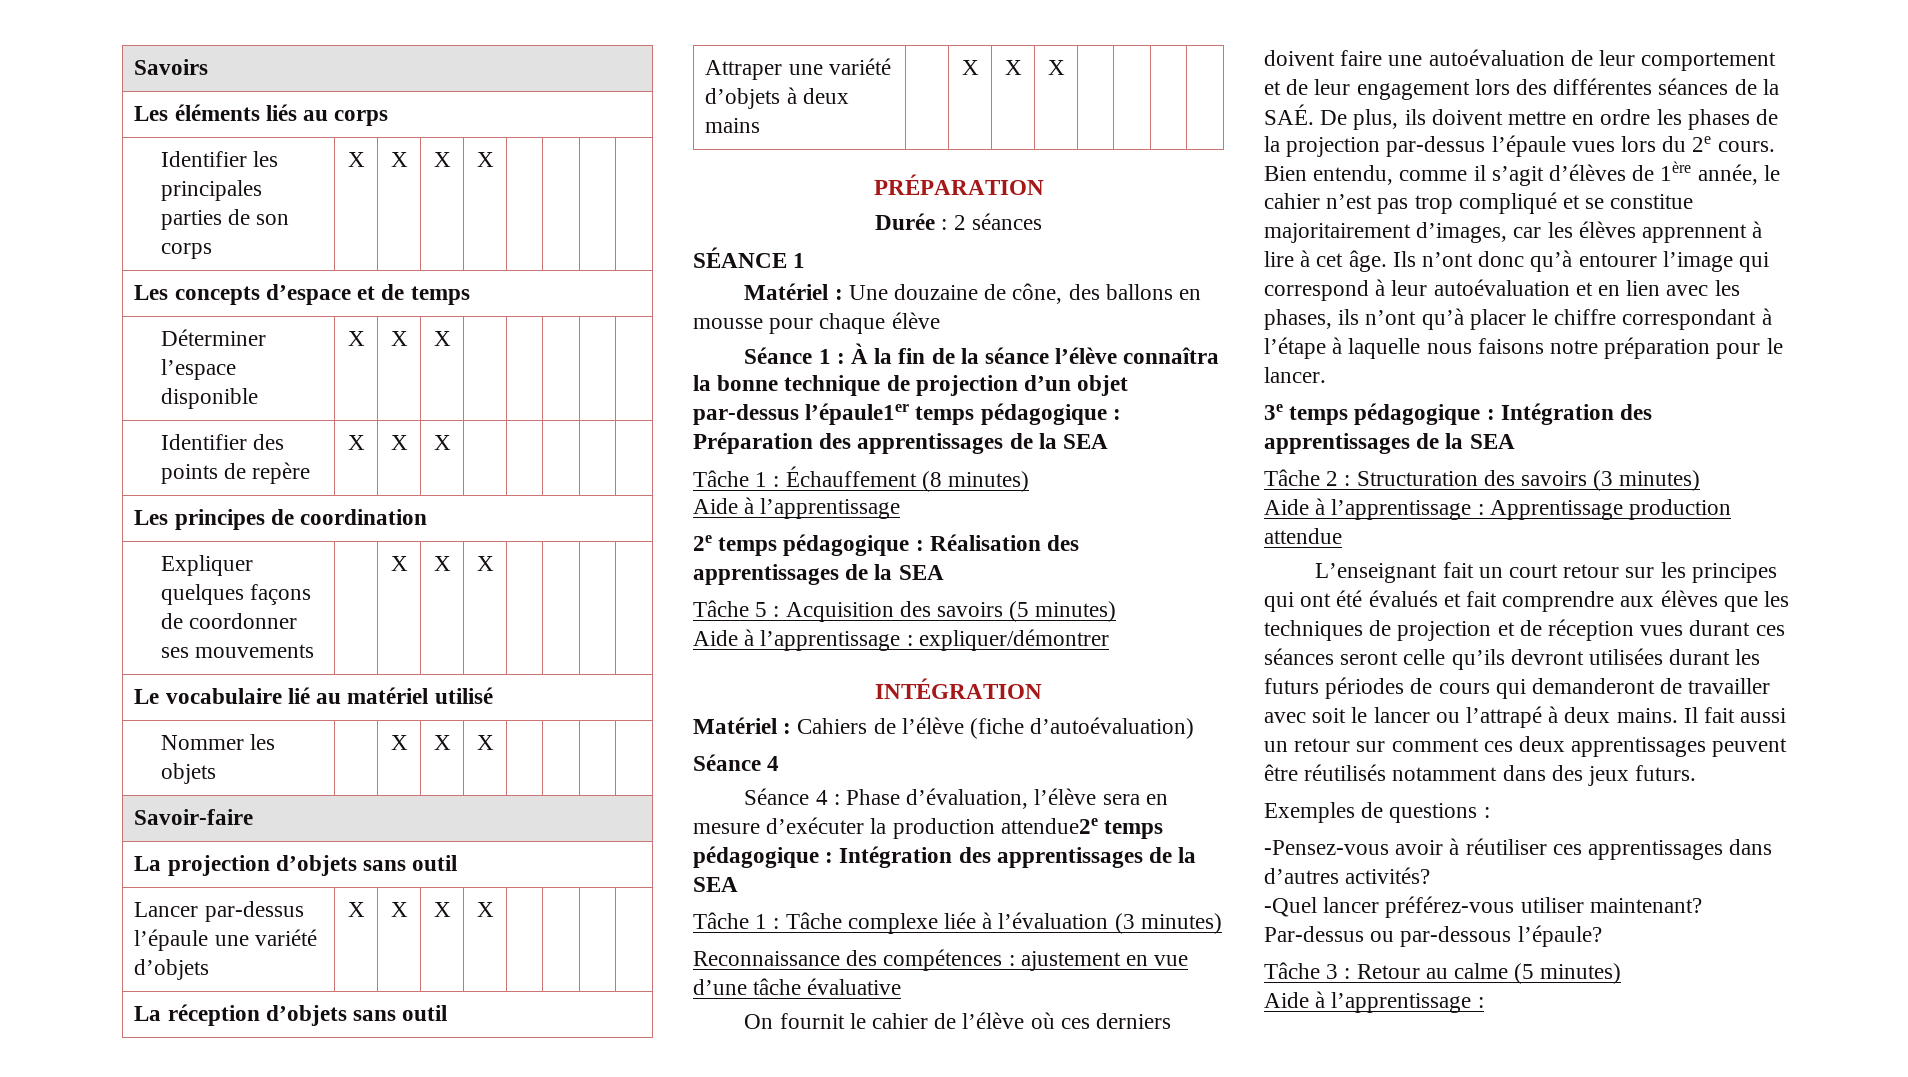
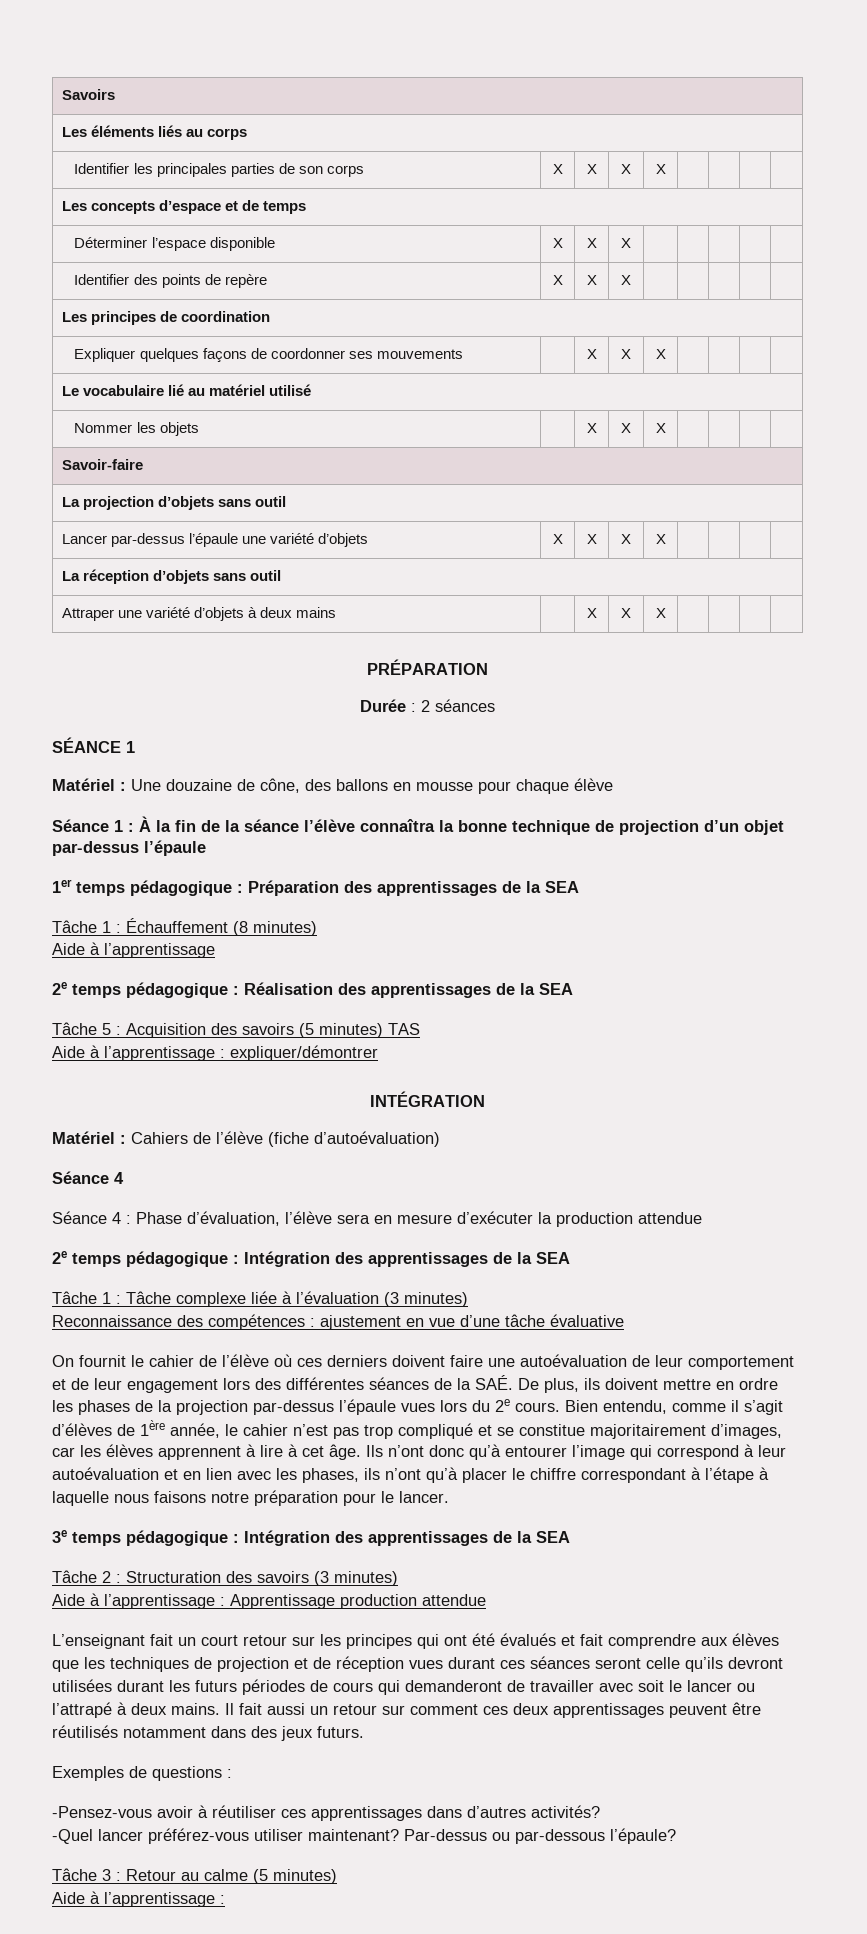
- Séance 1 : À la fin de la séance l’élève connaîtra la bonne technique de projection d’un objet par-dessus l’épaule1er temps pédagogique : Préparation des apprentissages de la SEA
+ Séance 1 : À la fin de la séance l’élève connaîtra la bonne technique de projection d’un objet par-dessus l’épaule
+ 1er temps pédagogique : Préparation des apprentissages de la SEA
- Tâche 5 : Acquisition des savoirs (5 minutes)
+ Tâche 5 : Acquisition des savoirs (5 minutes) TAS
- Séance 4 : Phase d’évaluation, l’élève sera en mesure d’exécuter la production attendue2e temps pédagogique : Intégration des apprentissages de la SEA
+ Séance 4 : Phase d’évaluation, l’élève sera en mesure d’exécuter la production attendue
+ 2e temps pédagogique : Intégration des apprentissages de la SEA

